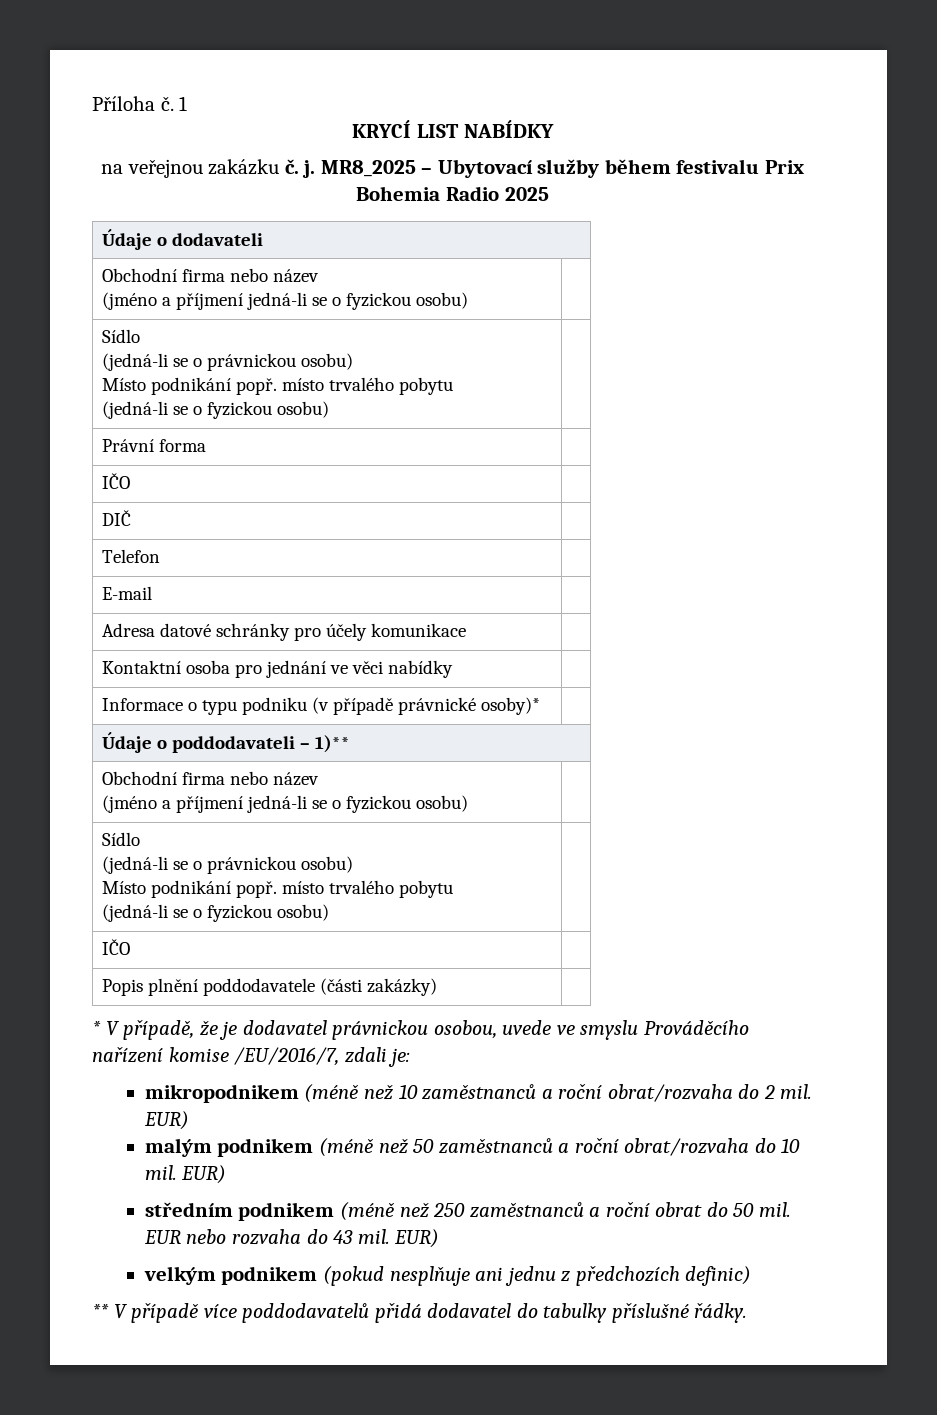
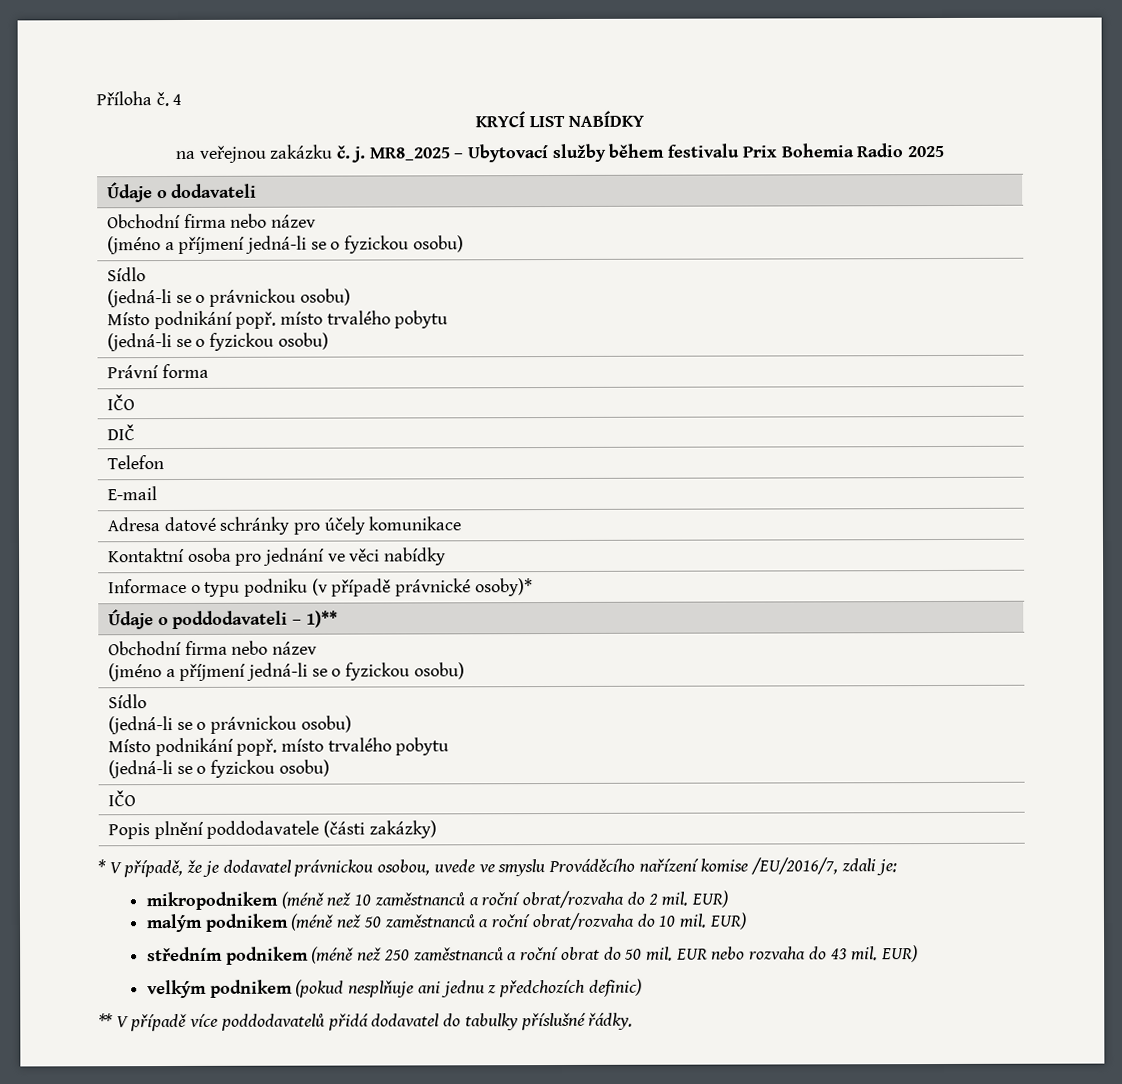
- Příloha č. 1
+ Příloha č. 4

